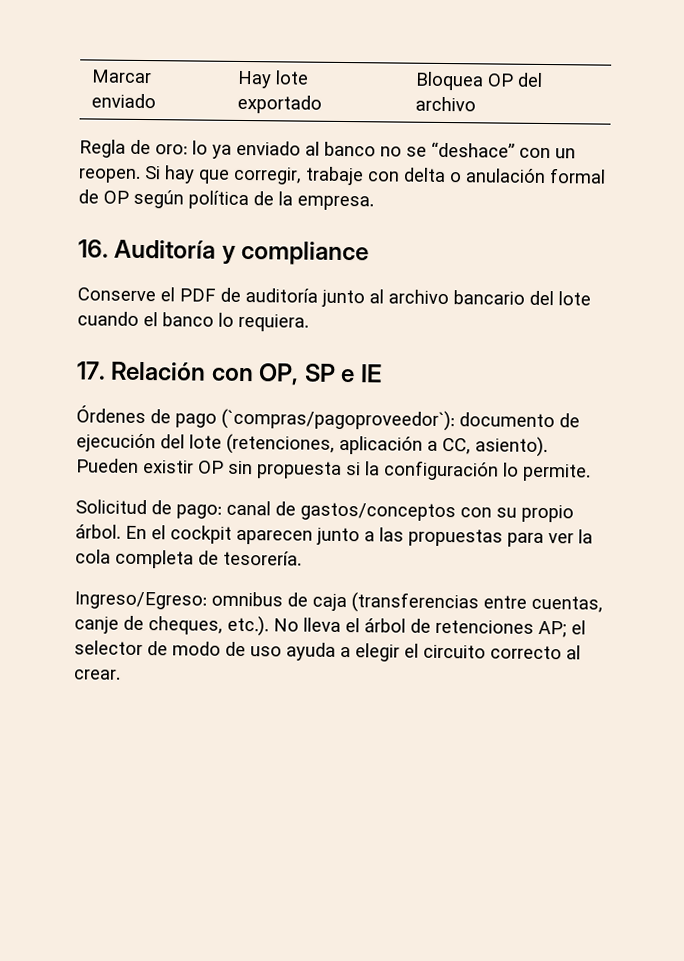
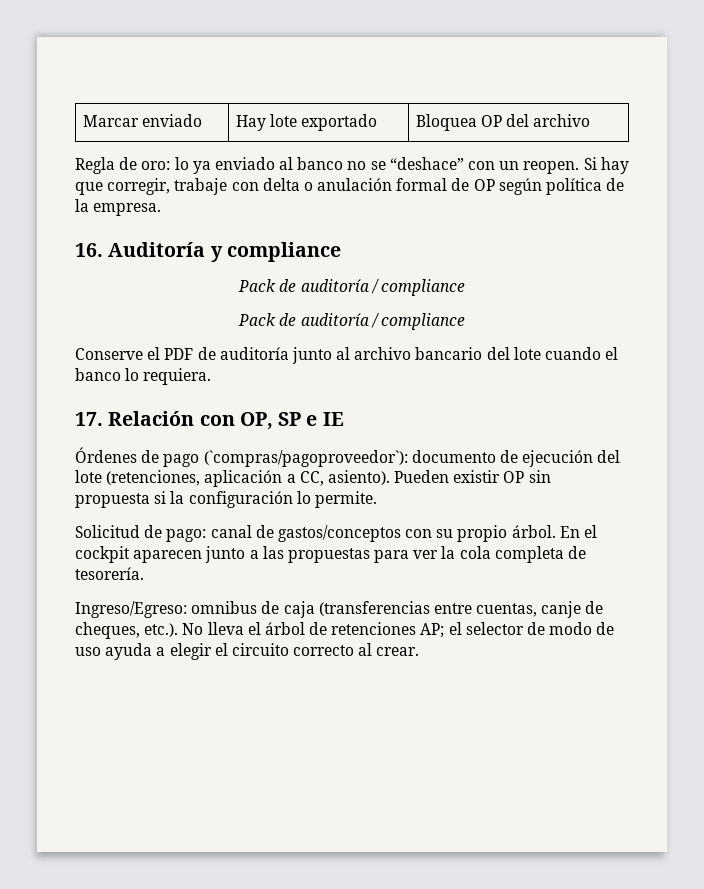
  16. Auditoría y compliance
+ Pack de auditoría / compliance
+ Pack de auditoría / compliance

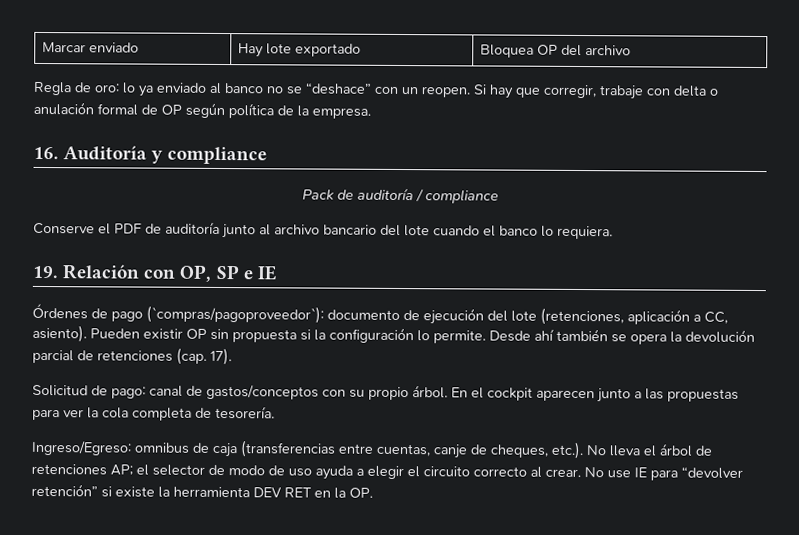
  16. Auditoría y compliance
- Pack de auditoría / compliance
- 17. Relación con OP, SP e IE
+ 19. Relación con OP, SP e IE
+ Desde ahí también se opera la devolución parcial de retenciones (cap. 17).
+ No use IE para “devolver retención” si existe la herramienta DEV RET en la OP.

